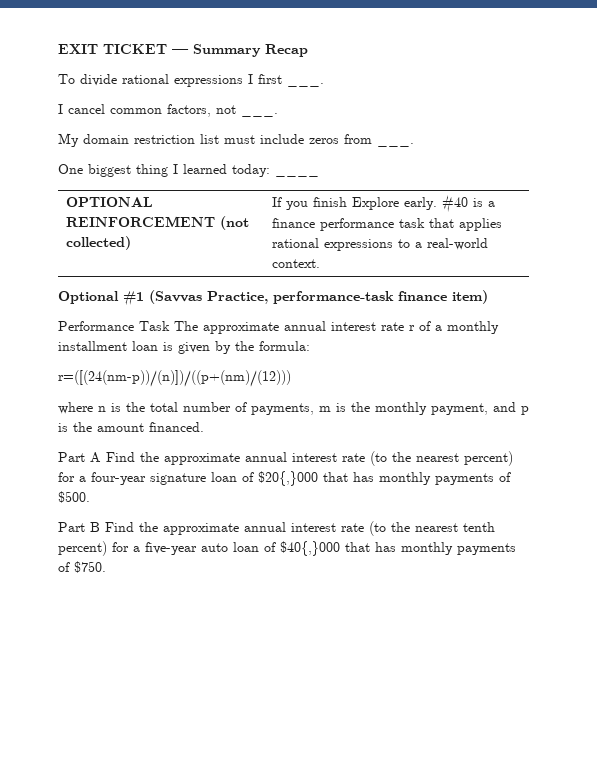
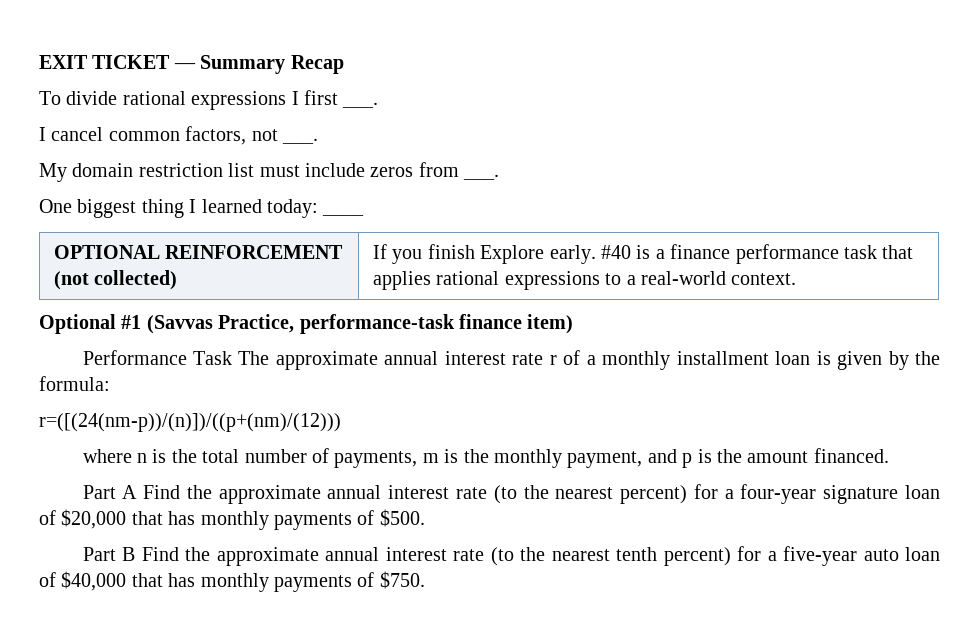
- Part A Find the approximate annual interest rate (to the nearest percent) for a four-year signature loan of $20{,}000 that has monthly payments of $500.
+ Part A Find the approximate annual interest rate (to the nearest percent) for a four-year signature loan of $20,000 that has monthly payments of $500.
- Part B Find the approximate annual interest rate (to the nearest tenth percent) for a five-year auto loan of $40{,}000 that has monthly payments of $750.
+ Part B Find the approximate annual interest rate (to the nearest tenth percent) for a five-year auto loan of $40,000 that has monthly payments of $750.

